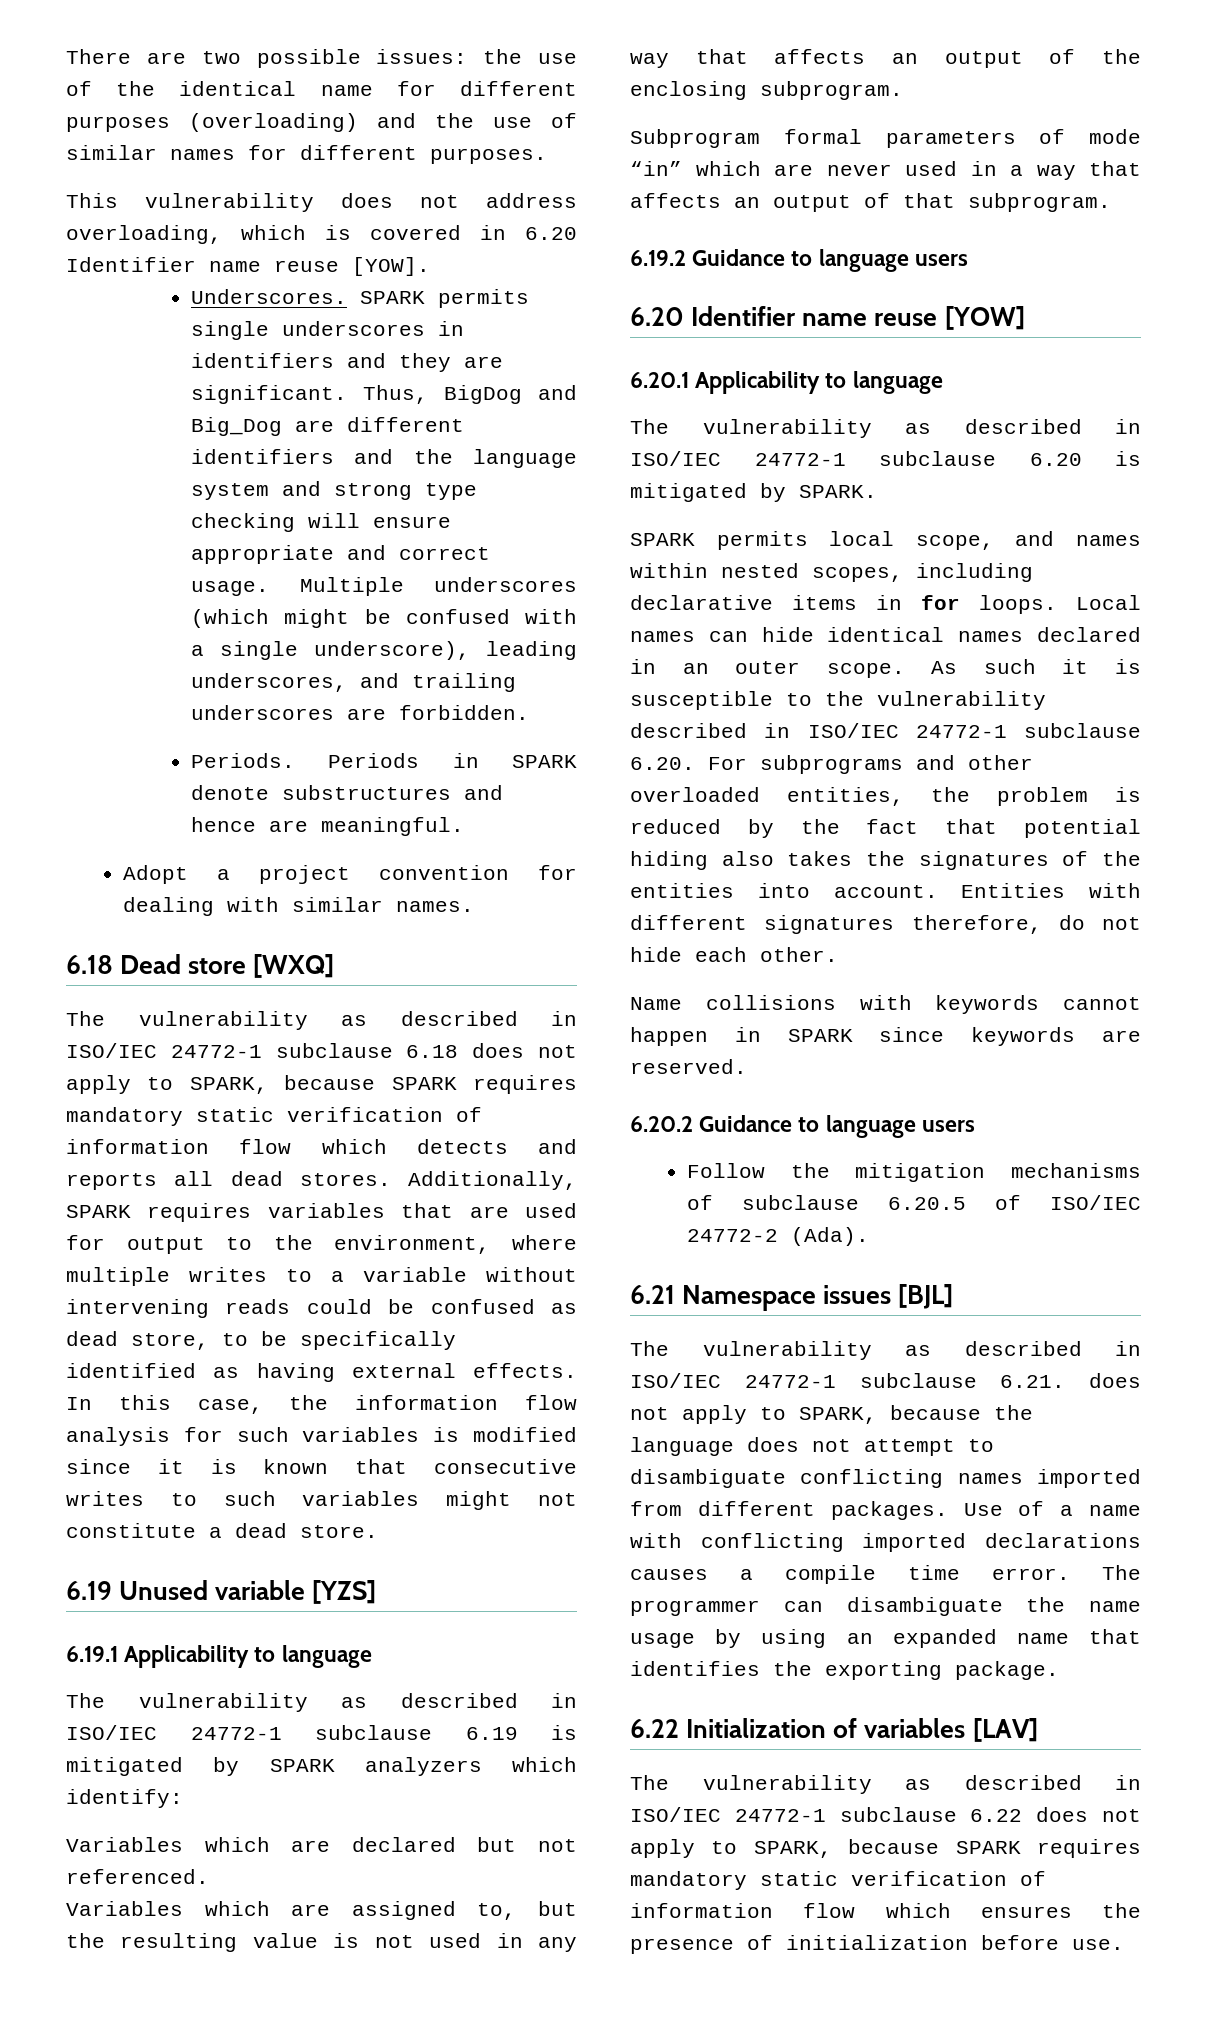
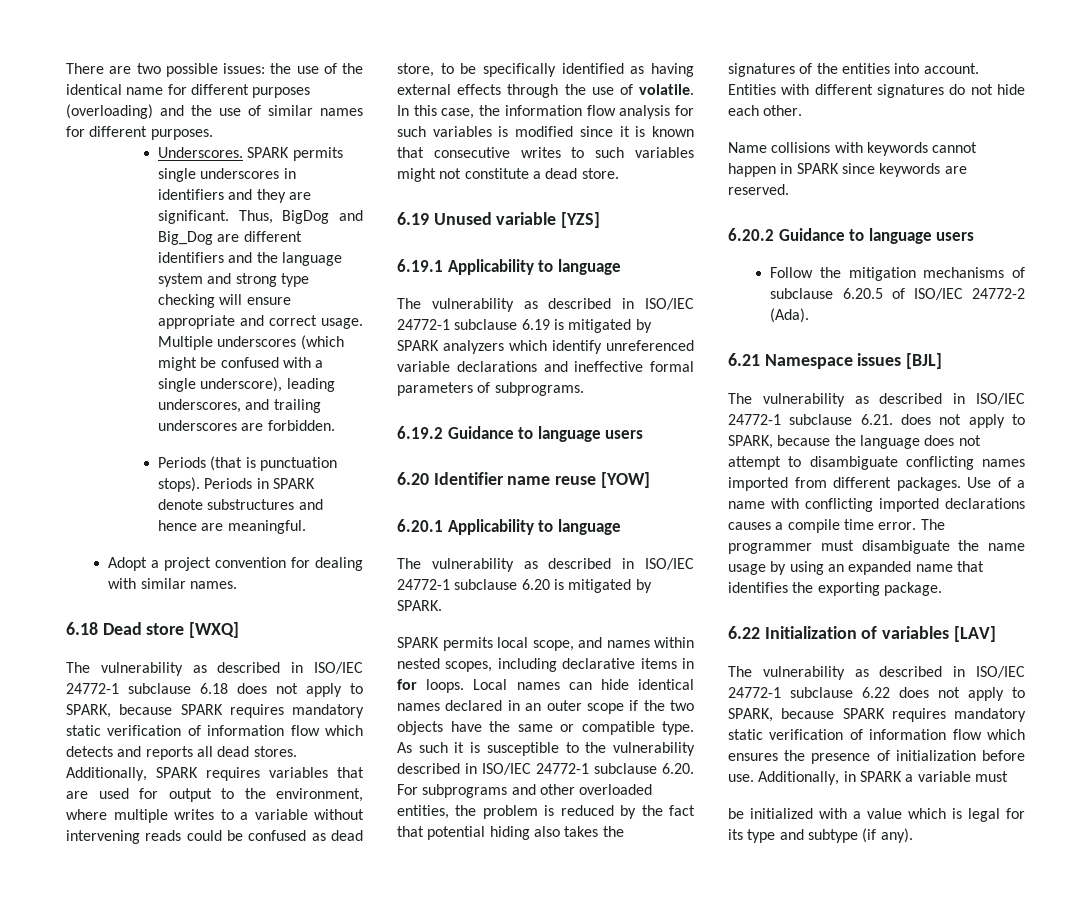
- This vulnerability does not address overloading, which is covered in 6.20 Identifier name reuse [YOW].
- Periods.
+ Periods (that is punctuation stops).
- Additionally, SPARK requires variables that are used for output to the environment, where multiple writes to a variable without intervening reads could be confused as dead store, to be specifically identified as having external effects.
+ Additionally, SPARK requires variables that are used for output to the environment, where multiple writes to a variable without intervening reads could be confused as dead store, to be specifically identified as having external effects through the use of volatile.
- The vulnerability as described in ISO/IEC 24772-1 subclause 6.19 is mitigated by SPARK analyzers which identify:
- Variables which are declared but not referenced.
- Variables which are assigned to, but the resulting value is not used in any way that affects an output of the enclosing subprogram.
- Subprogram formal parameters of mode “in” which are never used in a way that affects an output of that subprogram.
+ The vulnerability as described in ISO/IEC 24772-1 subclause 6.19 is mitigated by SPARK analyzers which identify unreferenced variable declarations and ineffective formal parameters of subprograms.
- Local names can hide identical names declared in an outer scope.
+ Local names can hide identical names declared in an outer scope if the two objects have the same or compatible type.
- Entities with different signatures therefore, do not hide each other.
+ Entities with different signatures do not hide each other.
- The programmer can disambiguate the name usage by using an expanded name that identifies the exporting package.
+ The programmer must disambiguate the name usage by using an expanded name that identifies the exporting package.
+ Additionally, in SPARK a variable must
+ be initialized with a value which is legal for its type and subtype (if any).

